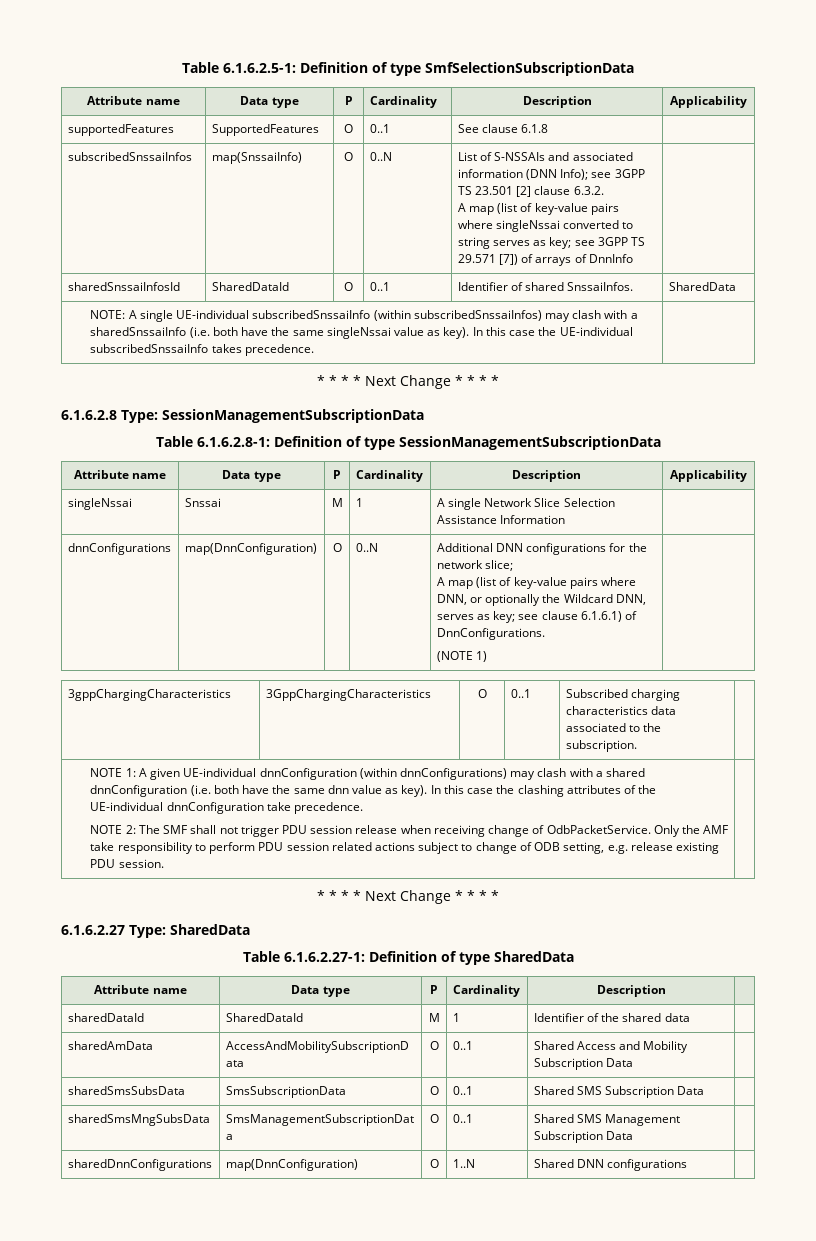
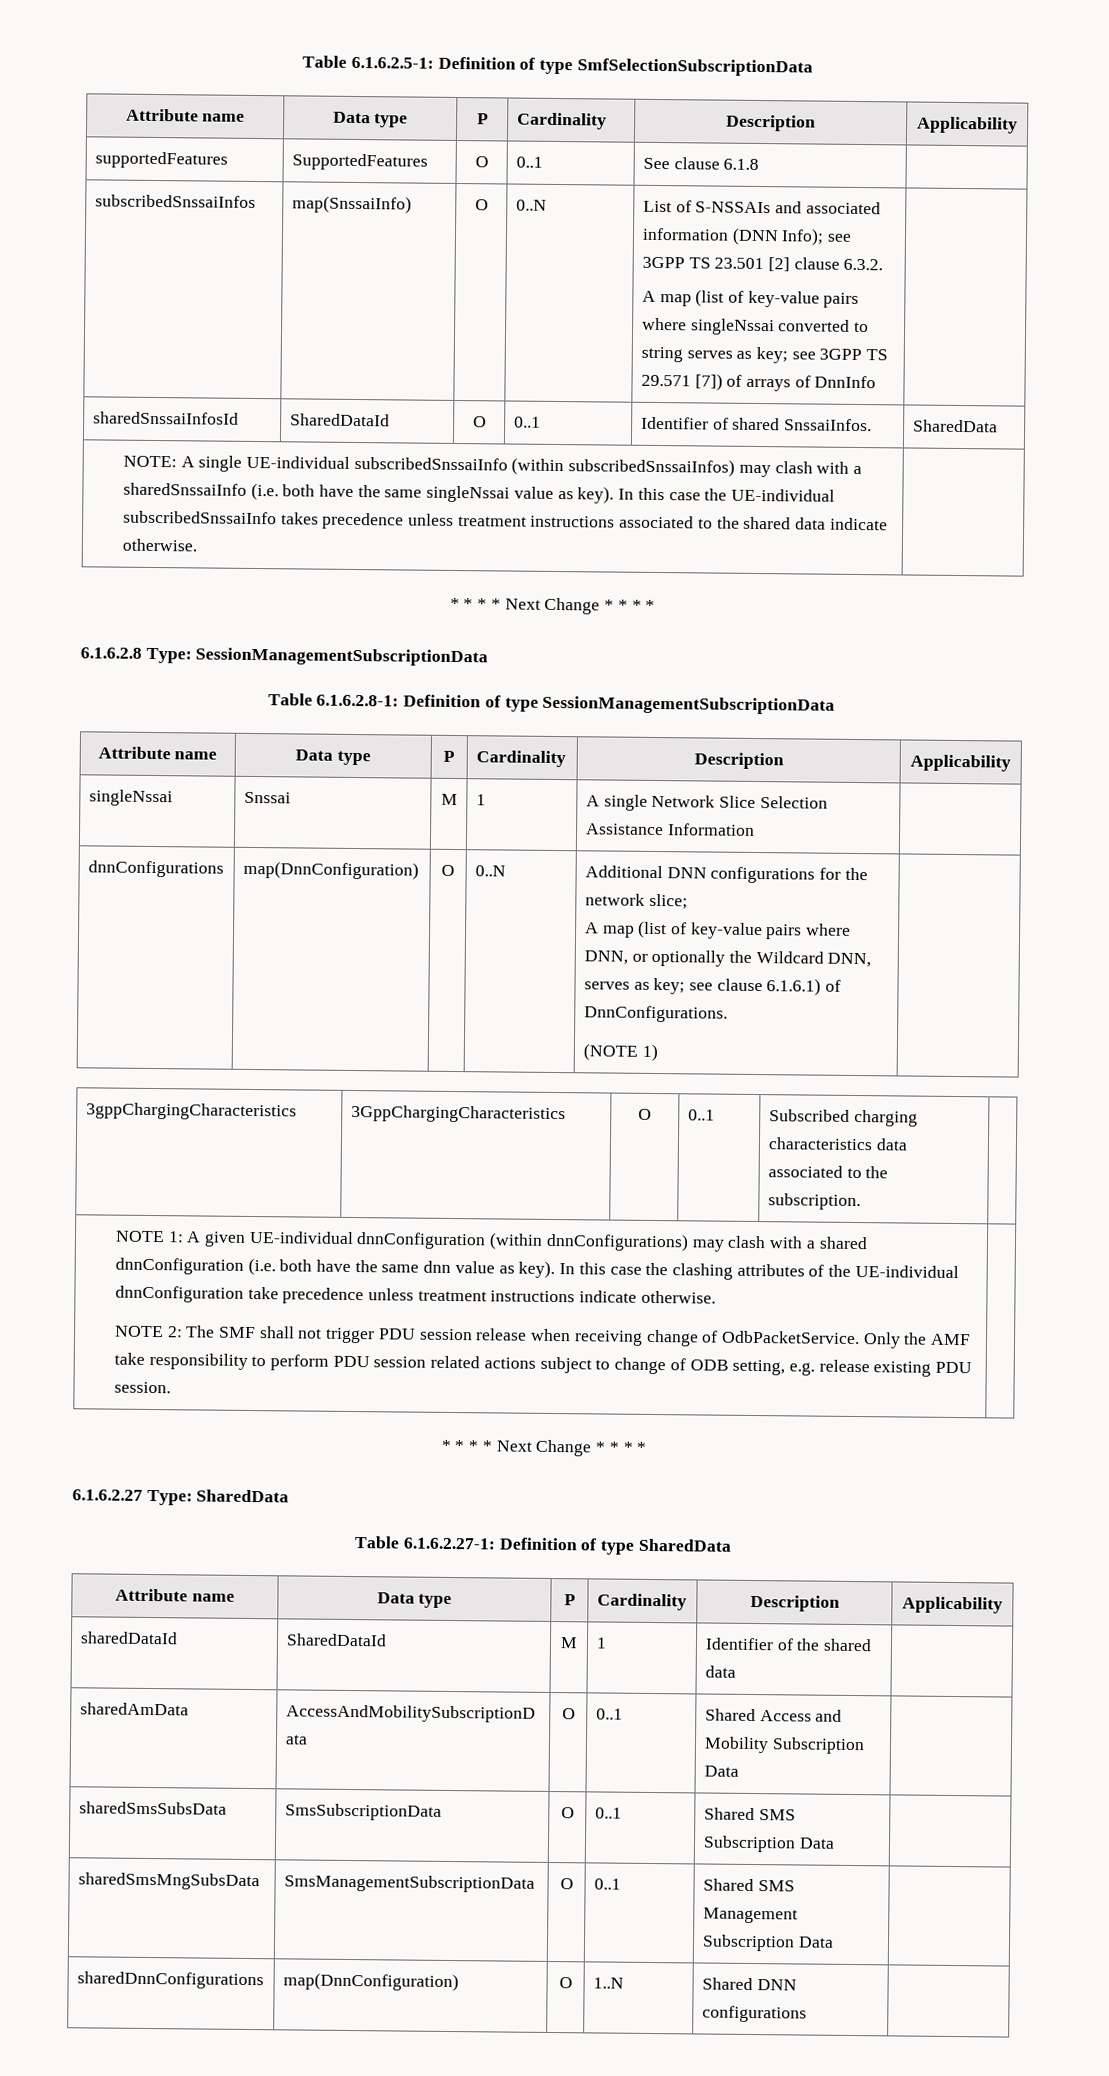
- NOTE: A single UE-individual subscribedSnssaiInfo (within subscribedSnssaiInfos) may clash with a sharedSnssaiInfo (i.e. both have the same singleNssai value as key). In this case the UE-individual subscribedSnssaiInfo takes precedence. |
+ NOTE: A single UE-individual subscribedSnssaiInfo (within subscribedSnssaiInfos) may clash with a sharedSnssaiInfo (i.e. both have the same singleNssai value as key). In this case the UE-individual subscribedSnssaiInfo takes precedence unless treatment instructions associated to the shared data indicate otherwise. |
- In this case the clashing attributes of the UE-individual dnnConfiguration take precedence.
+ In this case the clashing attributes of the UE-individual dnnConfiguration take precedence unless treatment instructions indicate otherwise.
  Table 6.1.6.2.27-1: Definition of type SharedData
- Attribute name | Data type | P | Cardinality | Description |
+ Attribute name | Data type | P | Cardinality | Description | Applicability

